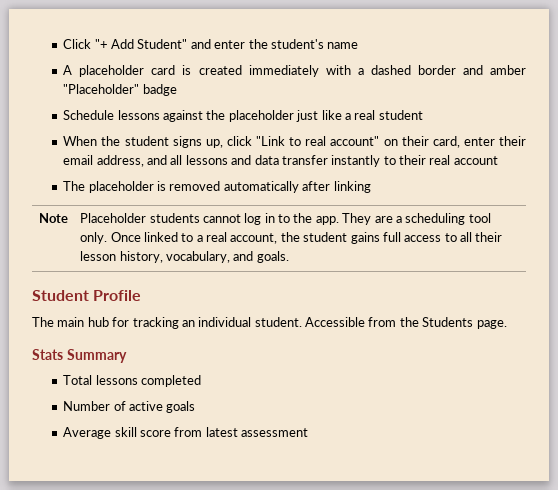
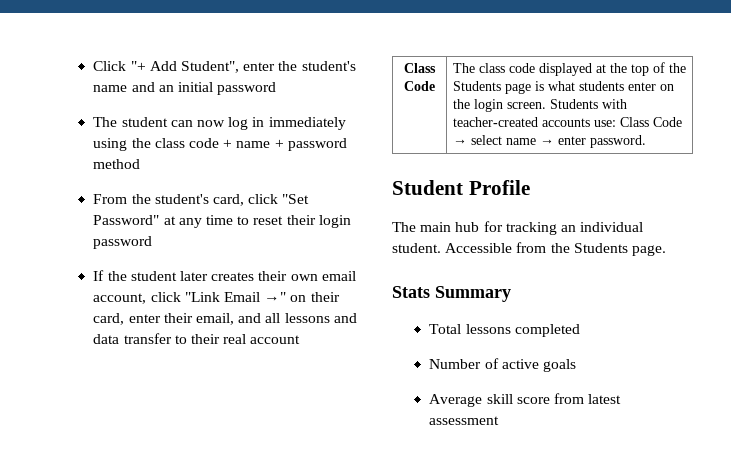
- Click "+ Add Student" and enter the student's name
- A placeholder card is created immediately with a dashed border and amber "Placeholder" badge
- Schedule lessons against the placeholder just like a real student
- When the student signs up, click "Link to real account" on their card, enter their email address, and all lessons and data transfer instantly to their real account
+ Click "+ Add Student", enter the student's name and an initial password
+ The student can now log in immediately using the class code + name + password method
+ From the student's card, click "Set Password" at any time to reset their login password
+ If the student later creates their own email account, click "Link Email →" on their card, enter their email, and all lessons and data transfer to their real account
- The placeholder is removed automatically after linking
- Note | Placeholder students cannot log in to the app. They are a scheduling tool only. Once linked to a real account, the student gains full access to all their lesson history, vocabulary, and goals.
+ Class Code | The class code displayed at the top of the Students page is what students enter on the login screen. Students with teacher-created accounts use: Class Code → select name → enter password.

